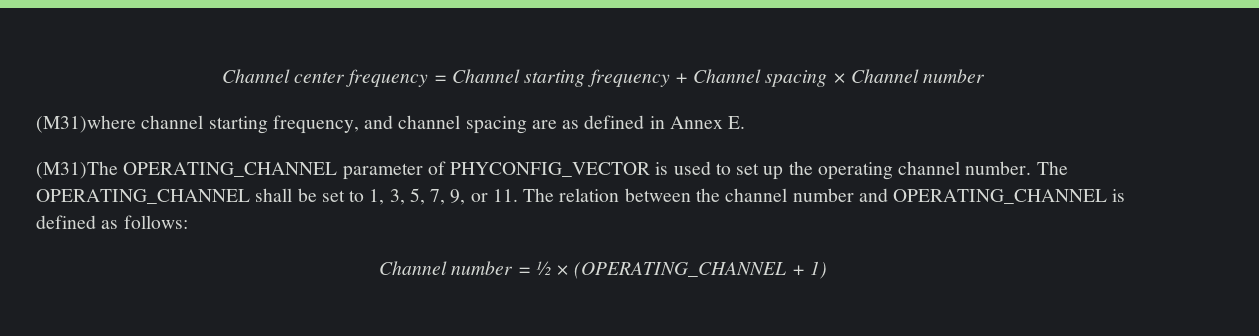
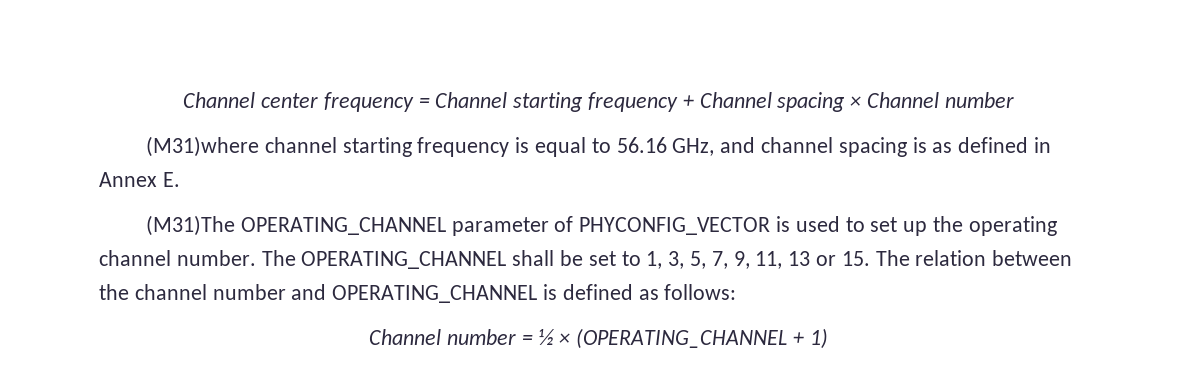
- (M31)where channel starting frequency, and channel spacing are as defined in Annex E.
+ (M31)where channel starting frequency is equal to 56.16 GHz, and channel spacing is as defined in Annex E.
- The OPERATING_CHANNEL shall be set to 1, 3, 5, 7, 9, or 11. The relation between the channel number and OPERATING_CHANNEL is defined as follows:
+ The OPERATING_CHANNEL shall be set to 1, 3, 5, 7, 9, 11, 13 or 15. The relation between the channel number and OPERATING_CHANNEL is defined as follows:

